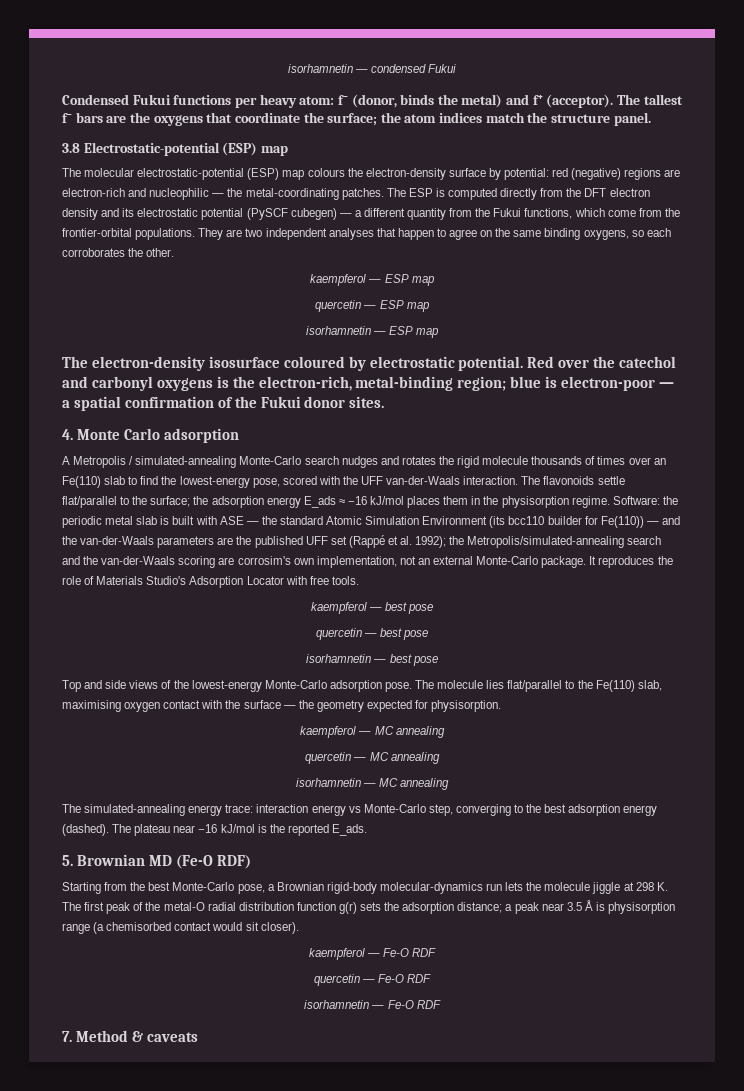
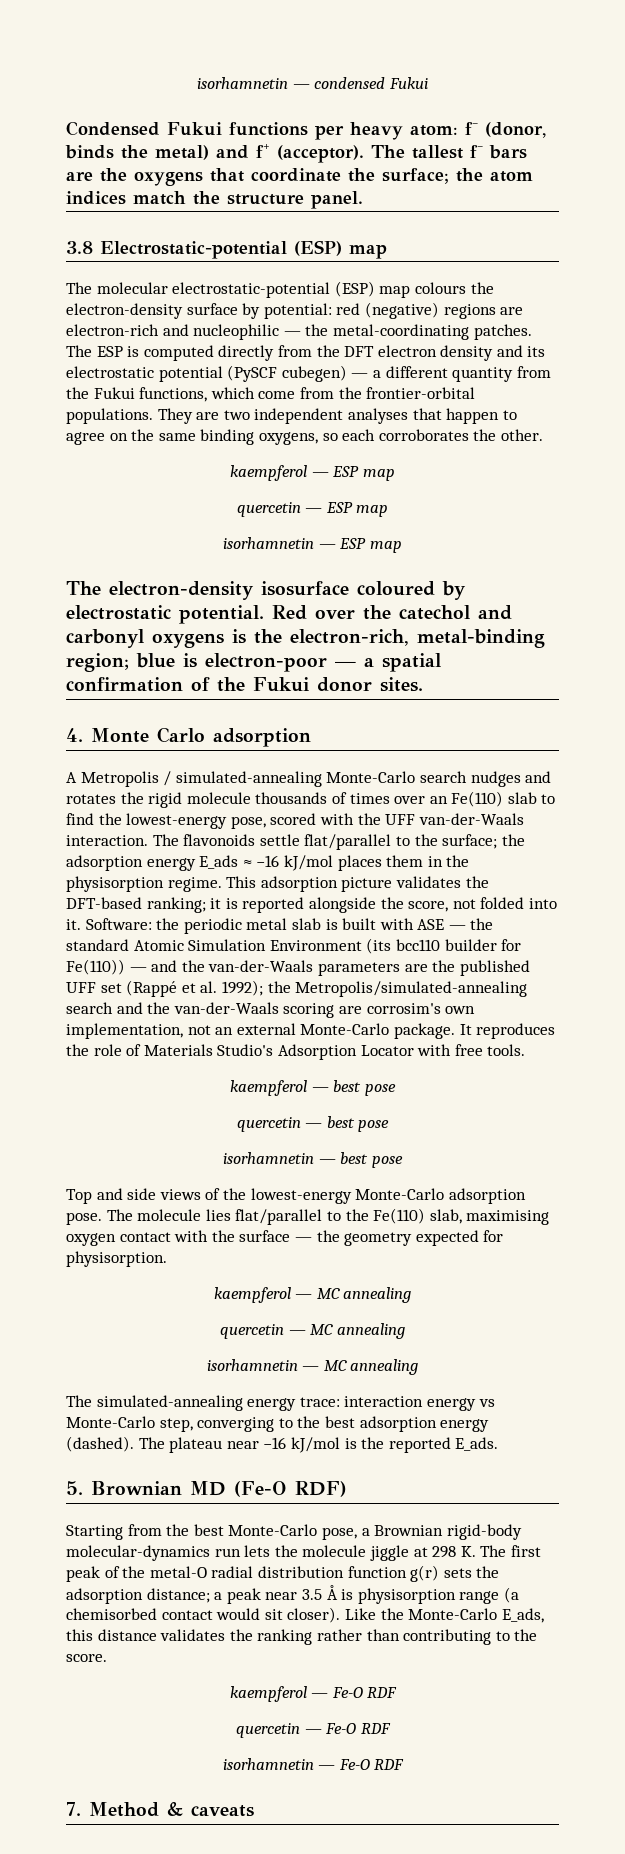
+ This adsorption picture validates the DFT-based ranking; it is reported alongside the score, not folded into it.
+ Like the Monte-Carlo E_ads, this distance validates the ranking rather than contributing to the score.

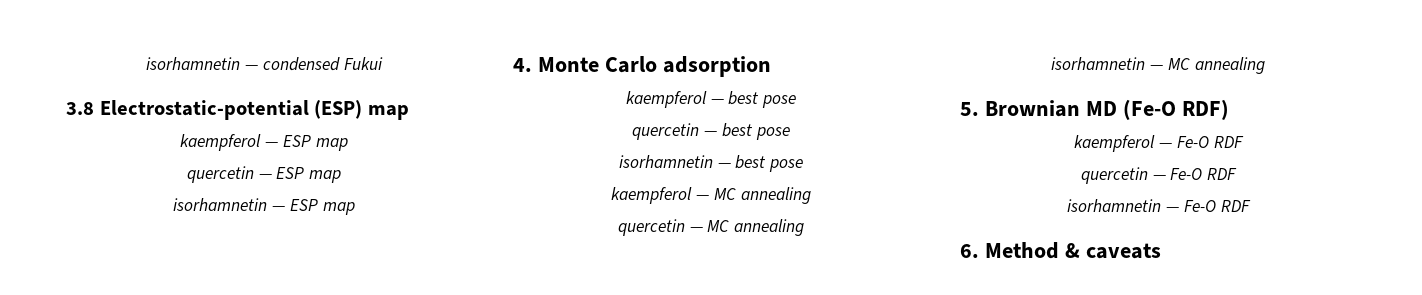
- Condensed Fukui functions per heavy atom: f⁻ (donor, binds the metal) and f⁺ (acceptor). The tallest f⁻ bars are the oxygens that coordinate the surface; the atom indices match the structure panel.
  3.8 Electrostatic-potential (ESP) map
- The molecular electrostatic-potential (ESP) map colours the electron-density surface by potential: red (negative) regions are electron-rich and nucleophilic — the metal-coordinating patches. The ESP is computed directly from the DFT electron density and its electrostatic potential (PySCF cubegen) — a different quantity from the Fukui functions, which come from the frontier-orbital populations. They are two independent analyses that happen to agree on the same binding oxygens, so each corroborates the other.
- The electron-density isosurface coloured by electrostatic potential. Red over the catechol and carbonyl oxygens is the electron-rich, metal-binding region; blue is electron-poor — a spatial confirmation of the Fukui donor sites.
  4. Monte Carlo adsorption
- A Metropolis / simulated-annealing Monte-Carlo search nudges and rotates the rigid molecule thousands of times over an Fe(110) slab to find the lowest-energy pose, scored with the UFF van-der-Waals interaction. The flavonoids settle flat/parallel to the surface; the adsorption energy E_ads ≈ −16 kJ/mol places them in the physisorption regime. This adsorption picture validates the DFT-based ranking; it is reported alongside the score, not folded into it. Software: the periodic metal slab is built with ASE — the standard Atomic Simulation Environment (its bcc110 builder for Fe(110)) — and the van-der-Waals parameters are the published UFF set (Rappé et al. 1992); the Metropolis/simulated-annealing search and the van-der-Waals scoring are corrosim's own implementation, not an external Monte-Carlo package. It reproduces the role of Materials Studio's Adsorption Locator with free tools.
- Top and side views of the lowest-energy Monte-Carlo adsorption pose. The molecule lies flat/parallel to the Fe(110) slab, maximising oxygen contact with the surface — the geometry expected for physisorption.
- The simulated-annealing energy trace: interaction energy vs Monte-Carlo step, converging to the best adsorption energy (dashed). The plateau near −16 kJ/mol is the reported E_ads.
- Starting from the best Monte-Carlo pose, a Brownian rigid-body molecular-dynamics run lets the molecule jiggle at 298 K. The first peak of the metal-O radial distribution function g(r) sets the adsorption distance; a peak near 3.5 Å is physisorption range (a chemisorbed contact would sit closer). Like the Monte-Carlo E_ads, this distance validates the ranking rather than contributing to the score.
- 7. Method & caveats
+ 6. Method & caveats

